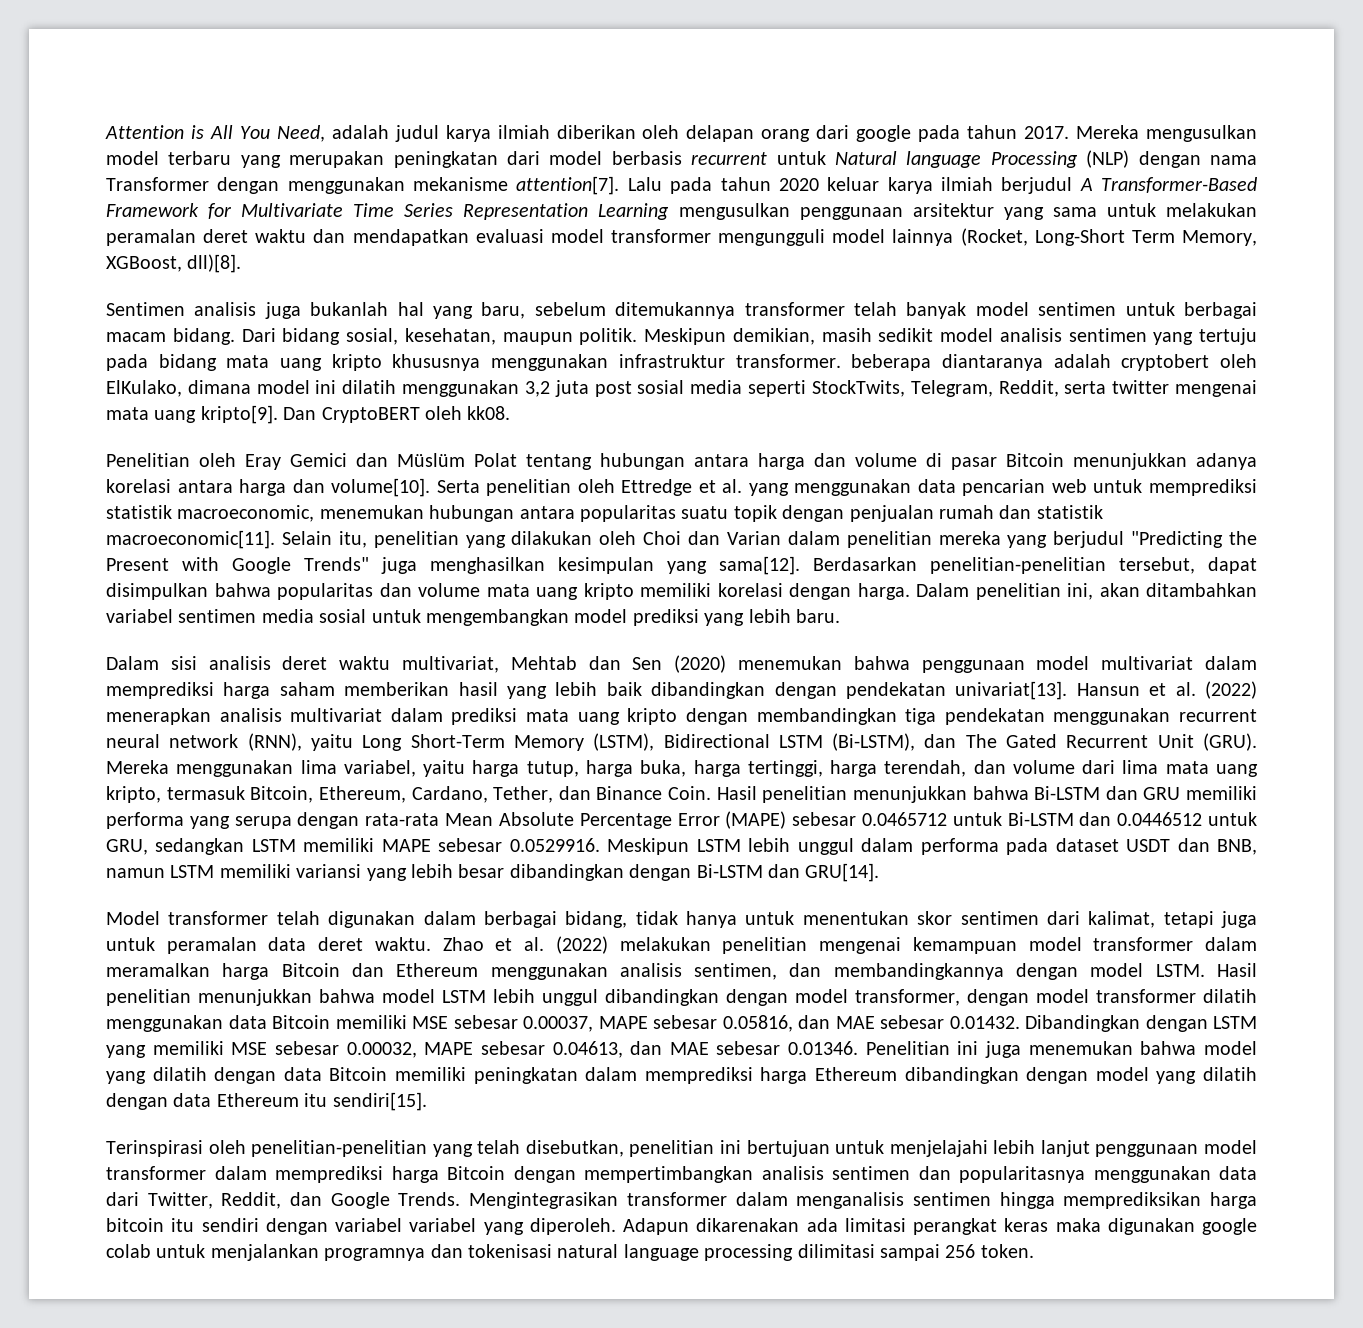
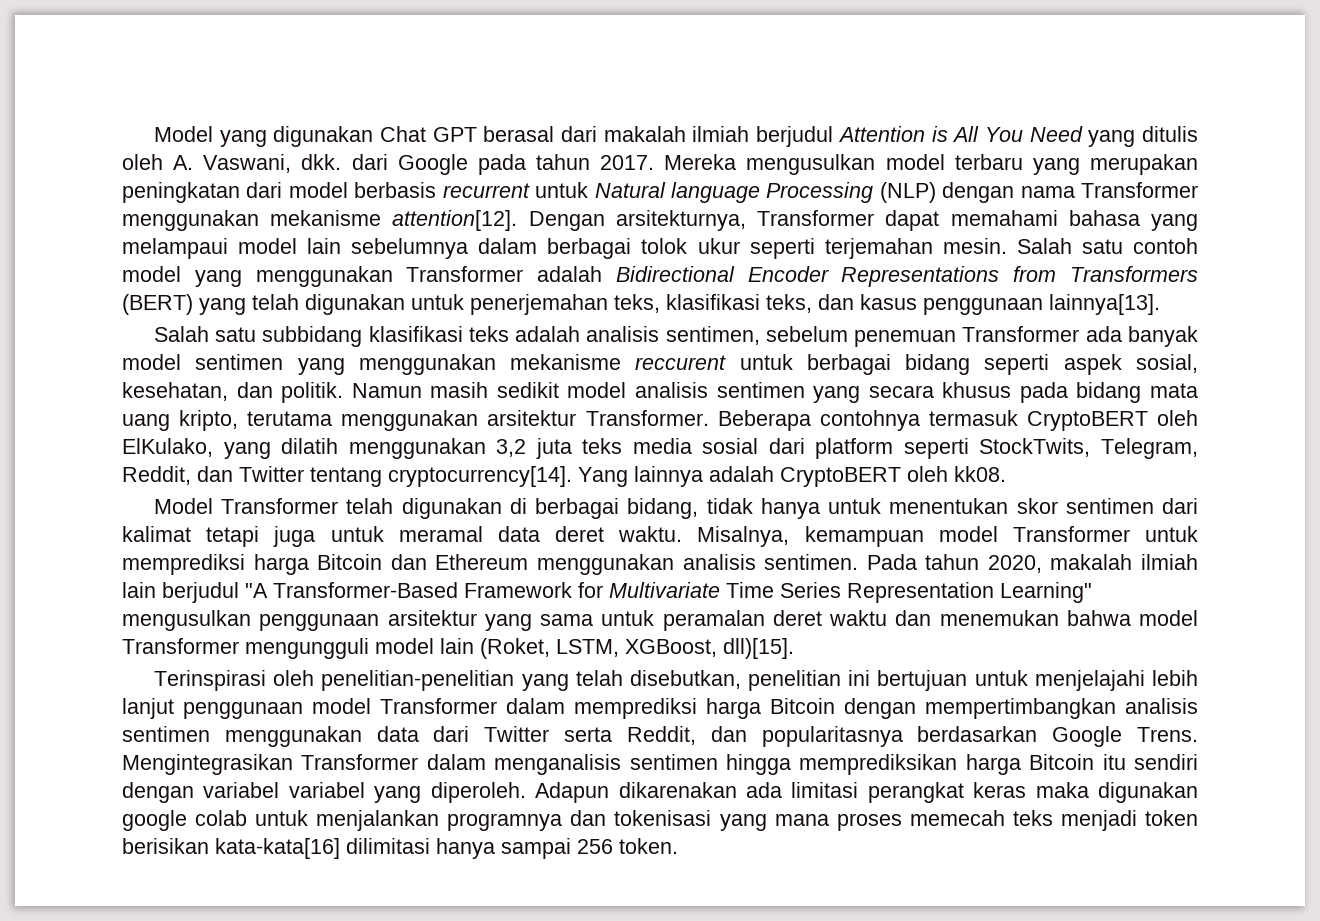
- Attention is All You Need, adalah judul karya ilmiah diberikan oleh delapan orang dari google pada tahun 2017.
+ Model yang digunakan Chat GPT berasal dari makalah ilmiah berjudul Attention is All You Need yang ditulis oleh A. Vaswani, dkk. dari Google pada tahun 2017.
- Mereka mengusulkan model terbaru yang merupakan peningkatan dari model berbasis recurrent untuk Natural language Processing (NLP) dengan nama Transformer dengan menggunakan mekanisme attention[7]. Lalu pada tahun 2020 keluar karya ilmiah berjudul A Transformer-Based Framework for Multivariate Time Series Representation Learning mengusulkan penggunaan arsitektur yang sama untuk melakukan peramalan deret waktu dan mendapatkan evaluasi model transformer mengungguli model lainnya (Rocket, Long-Short Term Memory, XGBoost, dll)[8].
- Sentimen analisis juga bukanlah hal yang baru, sebelum ditemukannya transformer telah banyak model sentimen untuk berbagai macam bidang. Dari bidang sosial, kesehatan, maupun politik. Meskipun demikian, masih sedikit model analisis sentimen yang tertuju pada bidang mata uang kripto khususnya menggunakan infrastruktur transformer. beberapa diantaranya adalah cryptobert oleh ElKulako, dimana model ini dilatih menggunakan 3,2 juta post sosial media seperti StockTwits, Telegram, Reddit, serta twitter mengenai mata uang kripto[9]. Dan CryptoBERT oleh kk08.
- Penelitian oleh Eray Gemici dan Müslüm Polat tentang hubungan antara harga dan volume di pasar Bitcoin menunjukkan adanya korelasi antara harga dan volume[10]. Serta penelitian oleh Ettredge et al. yang menggunakan data pencarian web untuk memprediksi statistik macroeconomic, menemukan hubungan antara popularitas suatu topik dengan penjualan rumah dan statistik macroeconomic[11]. Selain itu, penelitian yang dilakukan oleh Choi dan Varian dalam penelitian mereka yang berjudul "Predicting the Present with Google Trends" juga menghasilkan kesimpulan yang sama[12]. Berdasarkan penelitian-penelitian tersebut, dapat disimpulkan bahwa popularitas dan volume mata uang kripto memiliki korelasi dengan harga. Dalam penelitian ini, akan ditambahkan variabel sentimen media sosial untuk mengembangkan model prediksi yang lebih baru.
- Dalam sisi analisis deret waktu multivariat, Mehtab dan Sen (2020) menemukan bahwa penggunaan model multivariat dalam memprediksi harga saham memberikan hasil yang lebih baik dibandingkan dengan pendekatan univariat[13]. Hansun et al. (2022) menerapkan analisis multivariat dalam prediksi mata uang kripto dengan membandingkan tiga pendekatan menggunakan recurrent neural network (RNN), yaitu Long Short-Term Memory (LSTM), Bidirectional LSTM (Bi-LSTM), dan The Gated Recurrent Unit (GRU). Mereka menggunakan lima variabel, yaitu harga tutup, harga buka, harga tertinggi, harga terendah, dan volume dari lima mata uang kripto, termasuk Bitcoin, Ethereum, Cardano, Tether, dan Binance Coin. Hasil penelitian menunjukkan bahwa Bi-LSTM dan GRU memiliki performa yang serupa dengan rata-rata Mean Absolute Percentage Error (MAPE) sebesar 0.0465712 untuk Bi-LSTM dan 0.0446512 untuk GRU, sedangkan LSTM memiliki MAPE sebesar 0.0529916. Meskipun LSTM lebih unggul dalam performa pada dataset USDT dan BNB, namun LSTM memiliki variansi yang lebih besar dibandingkan dengan Bi-LSTM dan GRU[14].
- Model transformer telah digunakan dalam berbagai bidang, tidak hanya untuk menentukan skor sentimen dari kalimat, tetapi juga untuk peramalan data deret waktu.
+ Mereka mengusulkan model terbaru yang merupakan peningkatan dari model berbasis recurrent untuk Natural language Processing (NLP) dengan nama Transformer menggunakan mekanisme attention[12]. Dengan arsitekturnya, Transformer dapat memahami bahasa yang melampaui model lain sebelumnya dalam berbagai tolok ukur seperti terjemahan mesin. Salah satu contoh model yang menggunakan Transformer adalah Bidirectional Encoder Representations from Transformers (BERT) yang telah digunakan untuk penerjemahan teks, klasifikasi teks, dan kasus penggunaan lainnya[13].
+ Salah satu subbidang klasifikasi teks adalah analisis sentimen, sebelum penemuan Transformer ada banyak model sentimen yang menggunakan mekanisme reccurent untuk berbagai bidang seperti aspek sosial, kesehatan, dan politik. Namun masih sedikit model analisis sentimen yang secara khusus pada bidang mata uang kripto, terutama menggunakan arsitektur Transformer. Beberapa contohnya termasuk CryptoBERT oleh ElKulako, yang dilatih menggunakan 3,2 juta teks media sosial dari platform seperti StockTwits, Telegram, Reddit, dan Twitter tentang cryptocurrency[14]. Yang lainnya adalah CryptoBERT oleh kk08.
+ Model Transformer telah digunakan di berbagai bidang, tidak hanya untuk menentukan skor sentimen dari kalimat tetapi juga untuk meramal data deret waktu.
- Zhao et al. (2022) melakukan penelitian mengenai kemampuan model transformer dalam meramalkan harga Bitcoin dan Ethereum menggunakan analisis sentimen, dan membandingkannya dengan model LSTM. Hasil penelitian menunjukkan bahwa model LSTM lebih unggul dibandingkan dengan model transformer, dengan model transformer dilatih menggunakan data Bitcoin memiliki MSE sebesar 0.00037, MAPE sebesar 0.05816, dan MAE sebesar 0.01432. Dibandingkan dengan LSTM yang memiliki MSE sebesar 0.00032, MAPE sebesar 0.04613, dan MAE sebesar 0.01346. Penelitian ini juga menemukan bahwa model yang dilatih dengan data Bitcoin memiliki peningkatan dalam memprediksi harga Ethereum dibandingkan dengan model yang dilatih dengan data Ethereum itu sendiri[15].
+ Misalnya, kemampuan model Transformer untuk memprediksi harga Bitcoin dan Ethereum menggunakan analisis sentimen. Pada tahun 2020, makalah ilmiah lain berjudul "A Transformer-Based Framework for Multivariate Time Series Representation Learning" mengusulkan penggunaan arsitektur yang sama untuk peramalan deret waktu dan menemukan bahwa model Transformer mengungguli model lain (Roket, LSTM, XGBoost, dll)[15].
- Terinspirasi oleh penelitian-penelitian yang telah disebutkan, penelitian ini bertujuan untuk menjelajahi lebih lanjut penggunaan model transformer dalam memprediksi harga Bitcoin dengan mempertimbangkan analisis sentimen dan popularitasnya menggunakan data dari Twitter, Reddit, dan Google Trends. Mengintegrasikan transformer dalam menganalisis sentimen hingga memprediksikan harga bitcoin itu sendiri dengan variabel variabel yang diperoleh.
+ Terinspirasi oleh penelitian-penelitian yang telah disebutkan, penelitian ini bertujuan untuk menjelajahi lebih lanjut penggunaan model Transformer dalam memprediksi harga Bitcoin dengan mempertimbangkan analisis sentimen menggunakan data dari Twitter serta Reddit, dan popularitasnya berdasarkan Google Trens. Mengintegrasikan Transformer dalam menganalisis sentimen hingga memprediksikan harga Bitcoin itu sendiri dengan variabel variabel yang diperoleh.
- Adapun dikarenakan ada limitasi perangkat keras maka digunakan google colab untuk menjalankan programnya dan tokenisasi natural language processing dilimitasi sampai 256 token.
+ Adapun dikarenakan ada limitasi perangkat keras maka digunakan google colab untuk menjalankan programnya dan tokenisasi yang mana proses memecah teks menjadi token berisikan kata-kata[16] dilimitasi hanya sampai 256 token.

